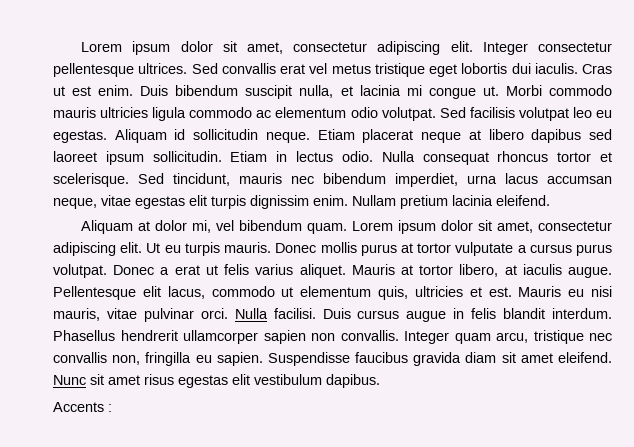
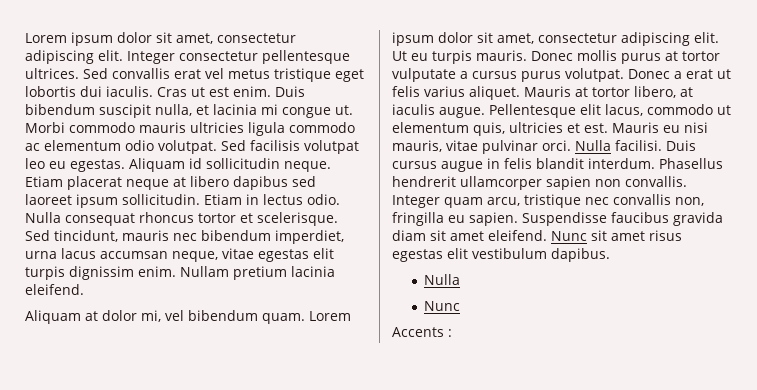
  Nunc sit amet risus egestas elit vestibulum dapibus.
+ Nulla
+ Nunc

